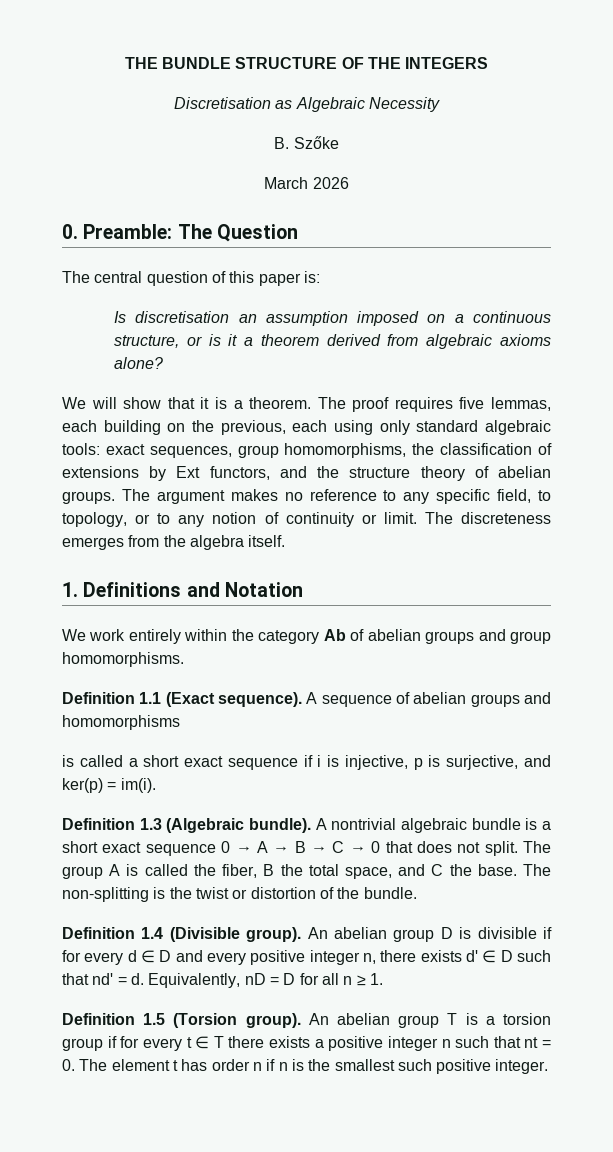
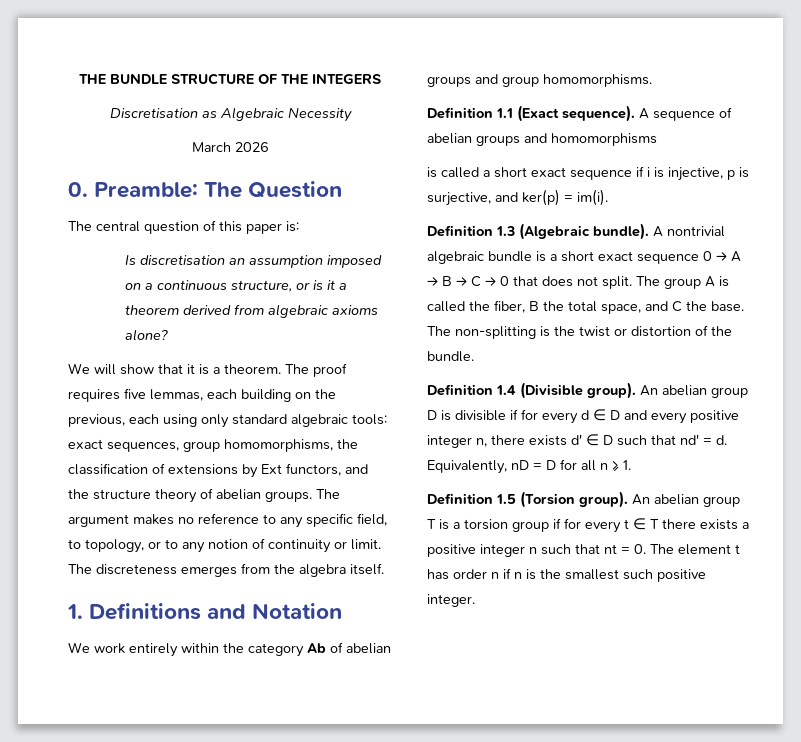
- B. Szőke

